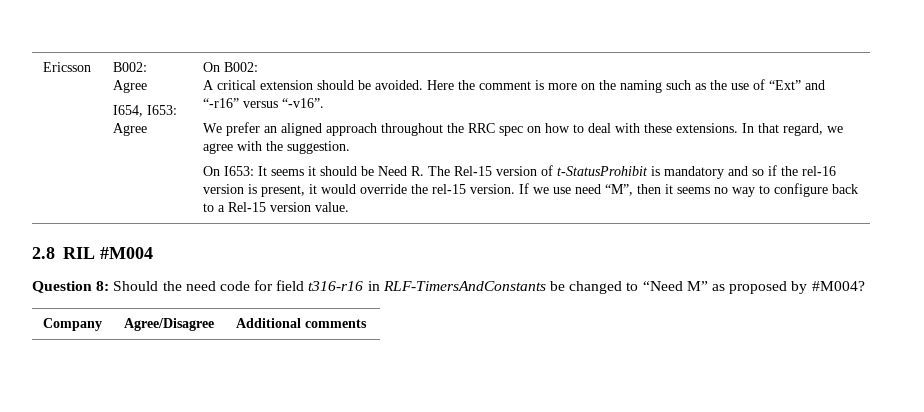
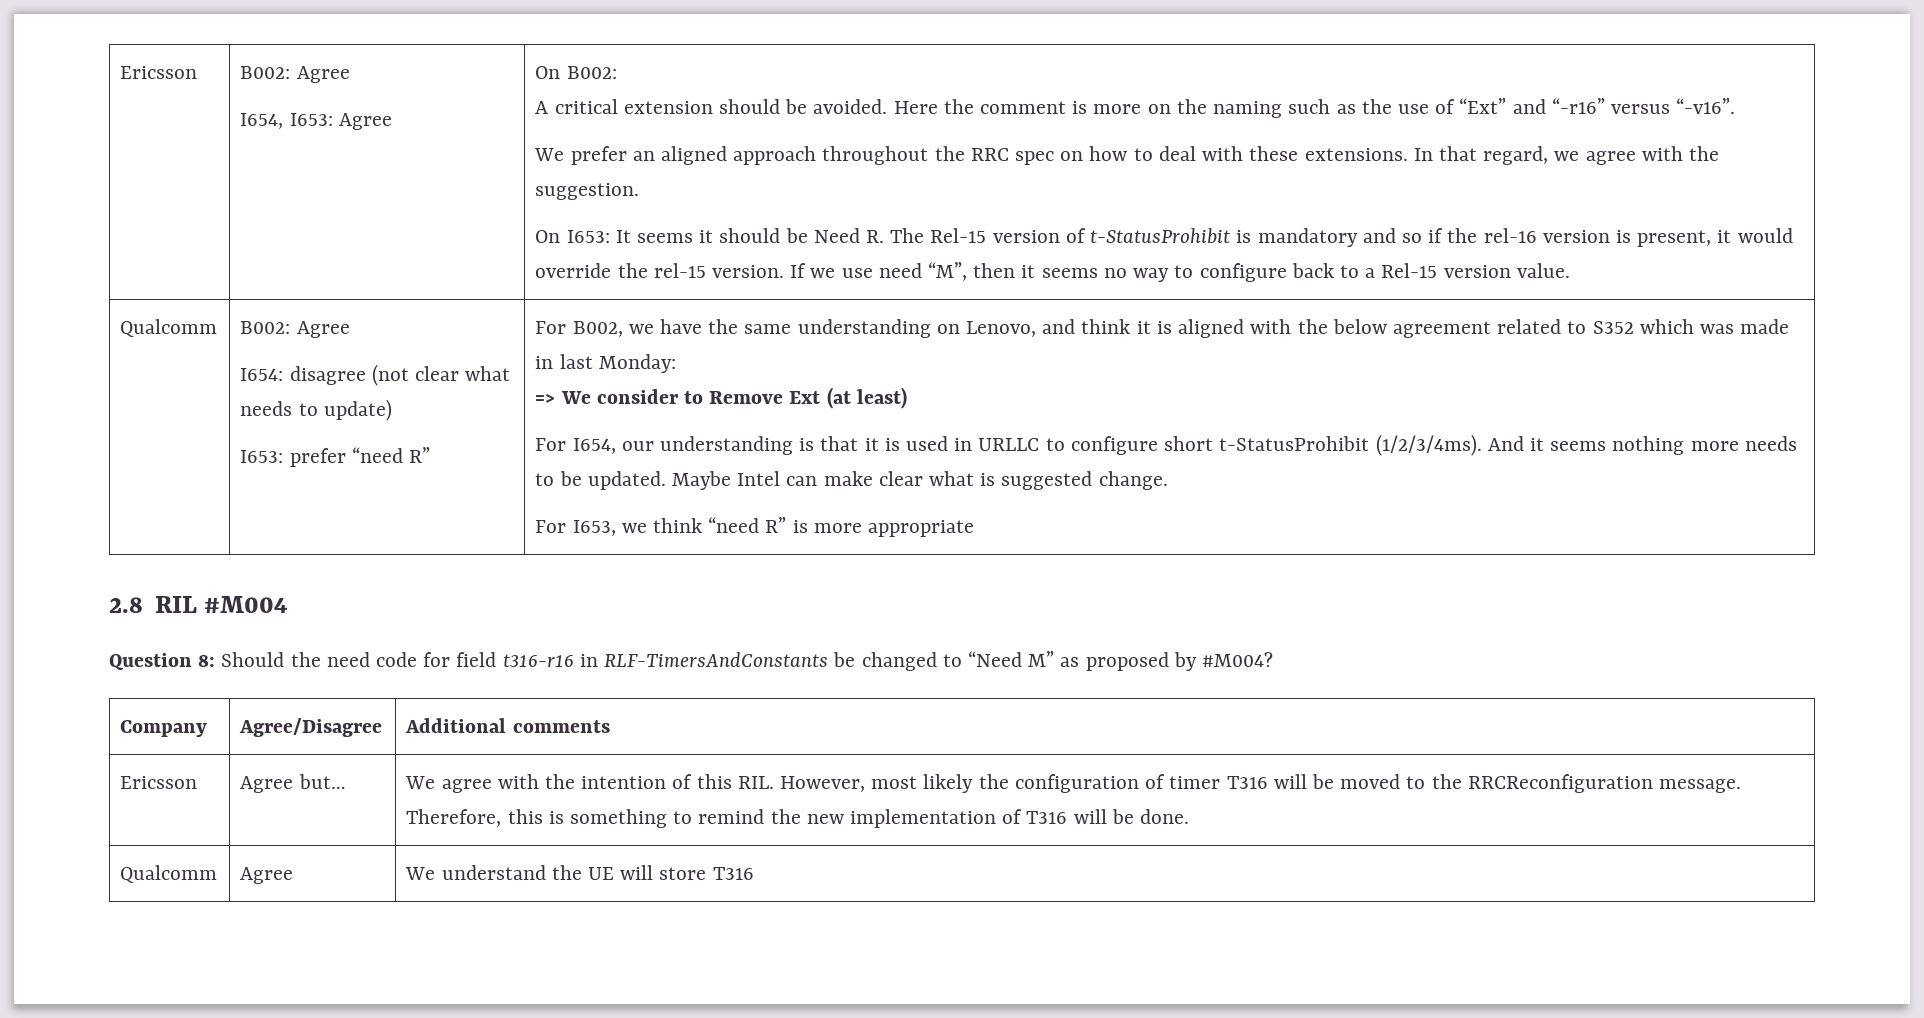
+ Qualcomm | B002: Agree
+ I654: disagree (not clear what needs to update)
+ I653: prefer “need R” | For B002, we have the same understanding on Lenovo, and think it is aligned with the below agreement related to S352 which was made in last Monday:
+ => We consider to Remove Ext (at least)
+ For I654, our understanding is that it is used in URLLC to configure short t-StatusProhibit (1/2/3/4ms). And it seems nothing more needs to be updated. Maybe Intel can make clear what is suggested change.
+ For I653, we think “need R” is more appropriate
+ Ericsson | Agree but… | We agree with the intention of this RIL. However, most likely the configuration of timer T316 will be moved to the RRCReconfiguration message. Therefore, this is something to remind the new implementation of T316 will be done.
+ Qualcomm | Agree | We understand the UE will store T316

